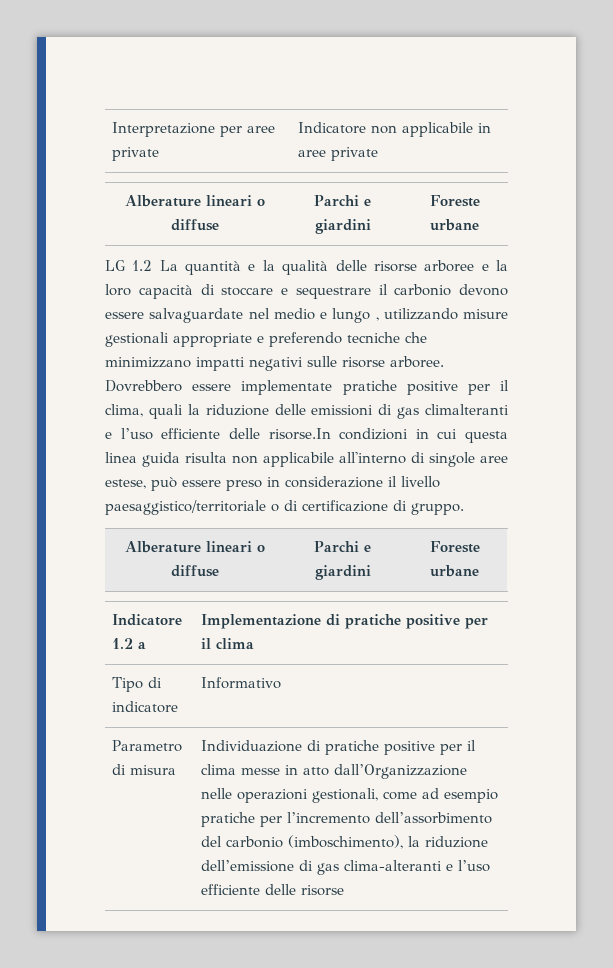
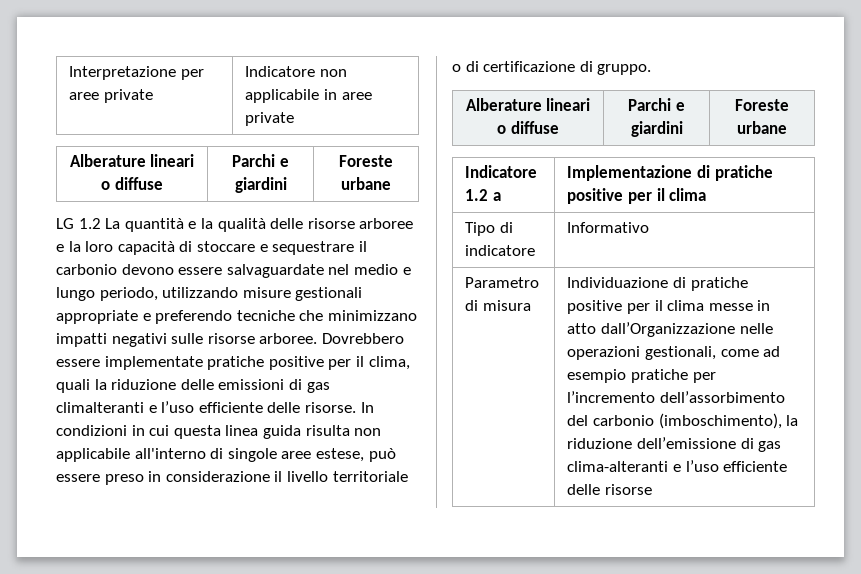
- LG 1.2 La quantità e la qualità delle risorse arboree e la loro capacità di stoccare e sequestrare il carbonio devono essere salvaguardate nel medio e lungo , utilizzando misure gestionali appropriate e preferendo tecniche che minimizzano impatti negativi sulle risorse arboree.
+ LG 1.2 La quantità e la qualità delle risorse arboree e la loro capacità di stoccare e sequestrare il carbonio devono essere salvaguardate nel medio e lungo periodo, utilizzando misure gestionali appropriate e preferendo tecniche che minimizzano impatti negativi sulle risorse arboree.
- Dovrebbero essere implementate pratiche positive per il clima, quali la riduzione delle emissioni di gas climalteranti e l’uso efficiente delle risorse.In condizioni in cui questa linea guida risulta non applicabile all'interno di singole aree estese, può essere preso in considerazione il livello paesaggistico/territoriale o di certificazione di gruppo.
+ Dovrebbero essere implementate pratiche positive per il clima, quali la riduzione delle emissioni di gas climalteranti e l’uso efficiente delle risorse. In condizioni in cui questa linea guida risulta non applicabile all'interno di singole aree estese, può essere preso in considerazione il livello territoriale o di certificazione di gruppo.

